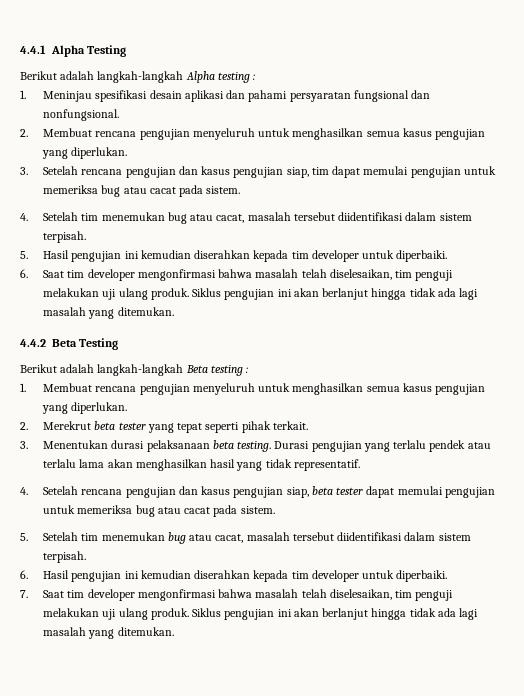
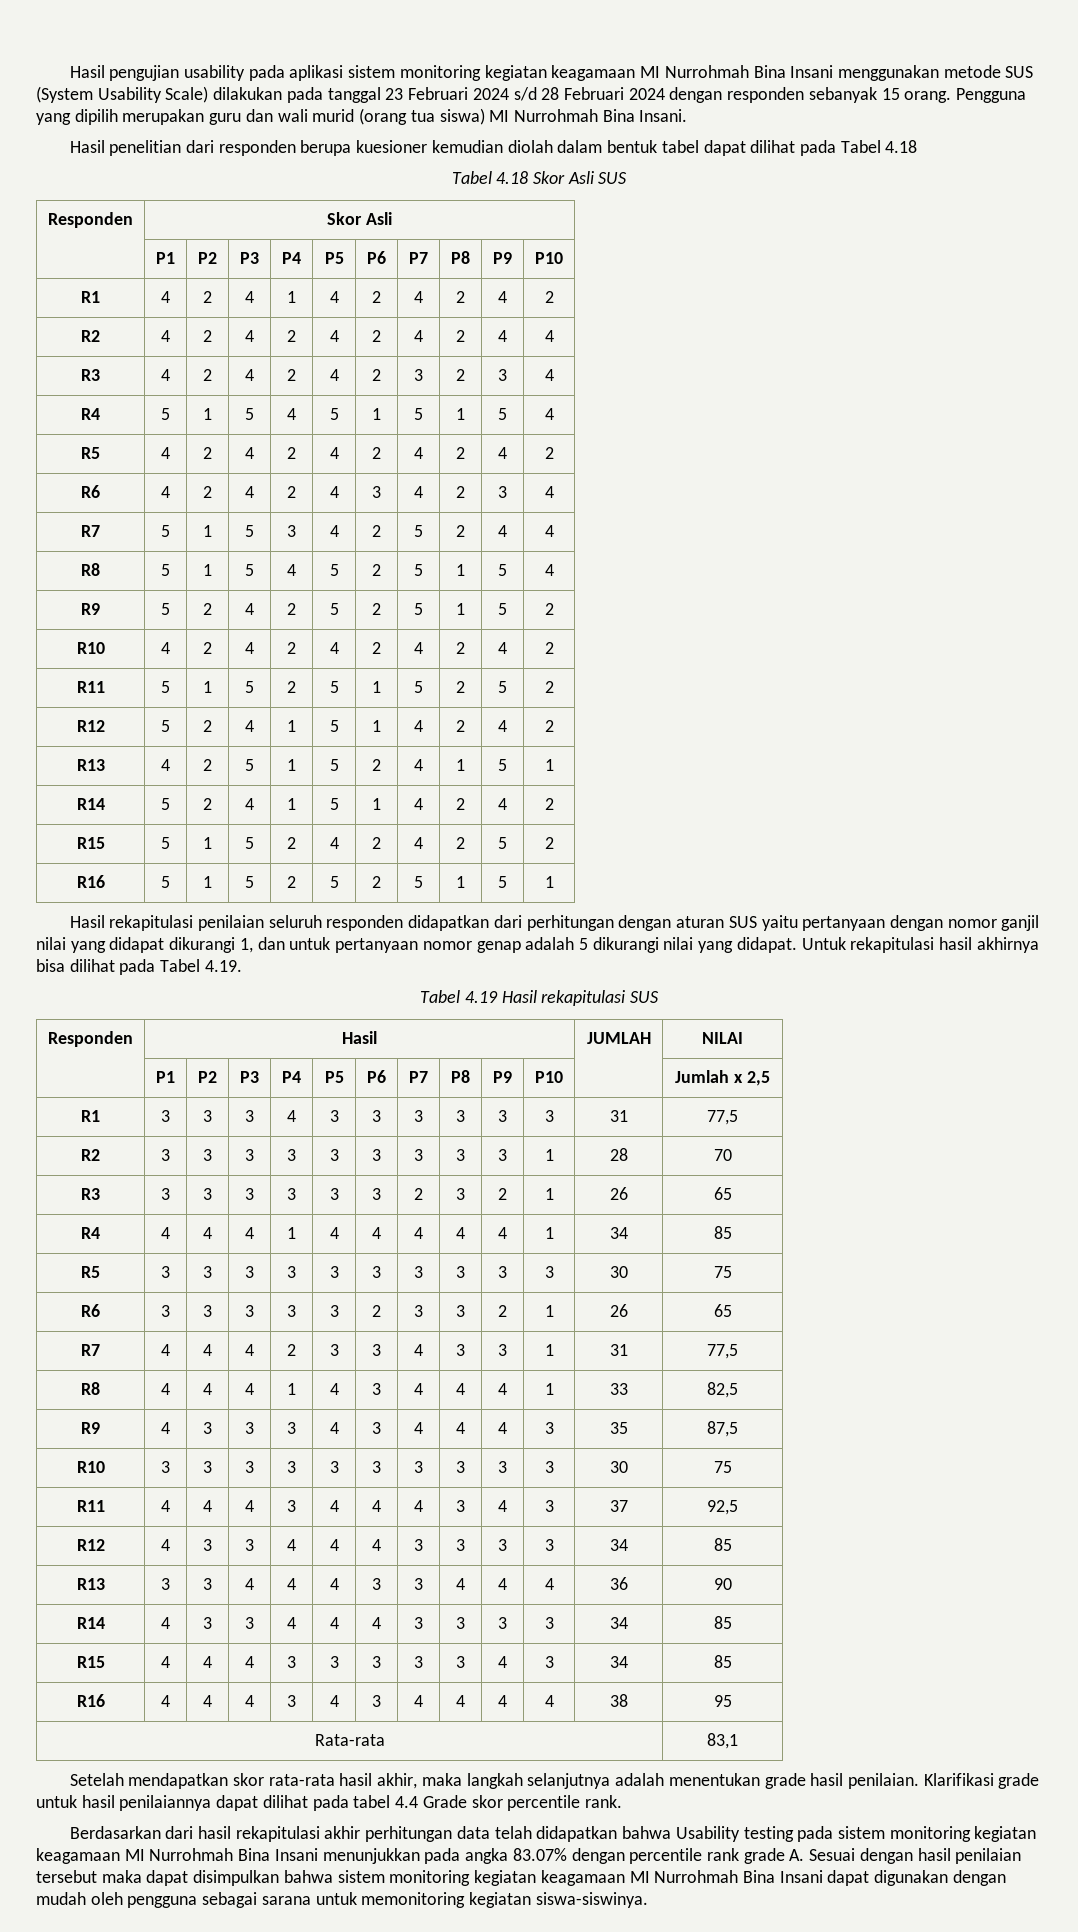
- 4.4.1 Alpha Testing
- Berikut adalah langkah-langkah Alpha testing :
- 1. Meninjau spesifikasi desain aplikasi dan pahami persyaratan fungsional dan nonfungsional.
- 2. Membuat rencana pengujian menyeluruh untuk menghasilkan semua kasus pengujian yang diperlukan.
- 3. Setelah rencana pengujian dan kasus pengujian siap, tim dapat memulai pengujian untuk memeriksa bug atau cacat pada sistem.
- 4. Setelah tim menemukan bug atau cacat, masalah tersebut diidentifikasi dalam sistem terpisah.
- 5. Hasil pengujian ini kemudian diserahkan kepada tim developer untuk diperbaiki.
- 6. Saat tim developer mengonfirmasi bahwa masalah telah diselesaikan, tim penguji melakukan uji ulang produk. Siklus pengujian ini akan berlanjut hingga tidak ada lagi masalah yang ditemukan.
- 4.4.2 Beta Testing
- Berikut adalah langkah-langkah Beta testing :
- 1. Membuat rencana pengujian menyeluruh untuk menghasilkan semua kasus pengujian yang diperlukan.
- 2. Merekrut beta tester yang tepat seperti pihak terkait.
- 3. Menentukan durasi pelaksanaan beta testing. Durasi pengujian yang terlalu pendek atau terlalu lama akan menghasilkan hasil yang tidak representatif.
- 4. Setelah rencana pengujian dan kasus pengujian siap, beta tester dapat memulai pengujian untuk memeriksa bug atau cacat pada sistem.
- 5. Setelah tim menemukan bug atau cacat, masalah tersebut diidentifikasi dalam sistem terpisah.
- 6. Hasil pengujian ini kemudian diserahkan kepada tim developer untuk diperbaiki.
- 7. Saat tim developer mengonfirmasi bahwa masalah telah diselesaikan, tim penguji melakukan uji ulang produk. Siklus pengujian ini akan berlanjut hingga tidak ada lagi masalah yang ditemukan.
+ Hasil pengujian usability pada aplikasi sistem monitoring kegiatan keagamaan MI Nurrohmah Bina Insani menggunakan metode SUS (System Usability Scale) dilakukan pada tanggal 23 Februari 2024 s/d 28 Februari 2024 dengan responden sebanyak 15 orang. Pengguna yang dipilih merupakan guru dan wali murid (orang tua siswa) MI Nurrohmah Bina Insani.
+ Hasil penelitian dari responden berupa kuesioner kemudian diolah dalam bentuk tabel dapat dilihat pada Tabel 4.18
+ Tabel 4.18 Skor Asli SUS
+ Responden | Skor Asli
+ | P1 | P2 | P3 | P4 | P5 | P6 | P7 | P8 | P9 | P10
+ R1 | 4 | 2 | 4 | 1 | 4 | 2 | 4 | 2 | 4 | 2
+ R2 | 4 | 2 | 4 | 2 | 4 | 2 | 4 | 2 | 4 | 4
+ R3 | 4 | 2 | 4 | 2 | 4 | 2 | 3 | 2 | 3 | 4
+ R4 | 5 | 1 | 5 | 4 | 5 | 1 | 5 | 1 | 5 | 4
+ R5 | 4 | 2 | 4 | 2 | 4 | 2 | 4 | 2 | 4 | 2
+ R6 | 4 | 2 | 4 | 2 | 4 | 3 | 4 | 2 | 3 | 4
+ R7 | 5 | 1 | 5 | 3 | 4 | 2 | 5 | 2 | 4 | 4
+ R8 | 5 | 1 | 5 | 4 | 5 | 2 | 5 | 1 | 5 | 4
+ R9 | 5 | 2 | 4 | 2 | 5 | 2 | 5 | 1 | 5 | 2
+ R10 | 4 | 2 | 4 | 2 | 4 | 2 | 4 | 2 | 4 | 2
+ R11 | 5 | 1 | 5 | 2 | 5 | 1 | 5 | 2 | 5 | 2
+ R12 | 5 | 2 | 4 | 1 | 5 | 1 | 4 | 2 | 4 | 2
+ R13 | 4 | 2 | 5 | 1 | 5 | 2 | 4 | 1 | 5 | 1
+ R14 | 5 | 2 | 4 | 1 | 5 | 1 | 4 | 2 | 4 | 2
+ R15 | 5 | 1 | 5 | 2 | 4 | 2 | 4 | 2 | 5 | 2
+ R16 | 5 | 1 | 5 | 2 | 5 | 2 | 5 | 1 | 5 | 1
+ Hasil rekapitulasi penilaian seluruh responden didapatkan dari perhitungan dengan aturan SUS yaitu pertanyaan dengan nomor ganjil nilai yang didapat dikurangi 1, dan untuk pertanyaan nomor genap adalah 5 dikurangi nilai yang didapat. Untuk rekapitulasi hasil akhirnya bisa dilihat pada Tabel 4.19.
+ Tabel 4.19 Hasil rekapitulasi SUS
+ Responden | Hasil | JUMLAH | NILAI
+ | P1 | P2 | P3 | P4 | P5 | P6 | P7 | P8 | P9 | P10 | | Jumlah x 2,5
+ R1 | 3 | 3 | 3 | 4 | 3 | 3 | 3 | 3 | 3 | 3 | 31 | 77,5
+ R2 | 3 | 3 | 3 | 3 | 3 | 3 | 3 | 3 | 3 | 1 | 28 | 70
+ R3 | 3 | 3 | 3 | 3 | 3 | 3 | 2 | 3 | 2 | 1 | 26 | 65
+ R4 | 4 | 4 | 4 | 1 | 4 | 4 | 4 | 4 | 4 | 1 | 34 | 85
+ R5 | 3 | 3 | 3 | 3 | 3 | 3 | 3 | 3 | 3 | 3 | 30 | 75
+ R6 | 3 | 3 | 3 | 3 | 3 | 2 | 3 | 3 | 2 | 1 | 26 | 65
+ R7 | 4 | 4 | 4 | 2 | 3 | 3 | 4 | 3 | 3 | 1 | 31 | 77,5
+ R8 | 4 | 4 | 4 | 1 | 4 | 3 | 4 | 4 | 4 | 1 | 33 | 82,5
+ R9 | 4 | 3 | 3 | 3 | 4 | 3 | 4 | 4 | 4 | 3 | 35 | 87,5
+ R10 | 3 | 3 | 3 | 3 | 3 | 3 | 3 | 3 | 3 | 3 | 30 | 75
+ R11 | 4 | 4 | 4 | 3 | 4 | 4 | 4 | 3 | 4 | 3 | 37 | 92,5
+ R12 | 4 | 3 | 3 | 4 | 4 | 4 | 3 | 3 | 3 | 3 | 34 | 85
+ R13 | 3 | 3 | 4 | 4 | 4 | 3 | 3 | 4 | 4 | 4 | 36 | 90
+ R14 | 4 | 3 | 3 | 4 | 4 | 4 | 3 | 3 | 3 | 3 | 34 | 85
+ R15 | 4 | 4 | 4 | 3 | 3 | 3 | 3 | 3 | 4 | 3 | 34 | 85
+ R16 | 4 | 4 | 4 | 3 | 4 | 3 | 4 | 4 | 4 | 4 | 38 | 95
+ Rata-rata | 83,1
+ Setelah mendapatkan skor rata-rata hasil akhir, maka langkah selanjutnya adalah menentukan grade hasil penilaian. Klarifikasi grade untuk hasil penilaiannya dapat dilihat pada tabel 4.4 Grade skor percentile rank.
+ Berdasarkan dari hasil rekapitulasi akhir perhitungan data telah didapatkan bahwa Usability testing pada sistem monitoring kegiatan keagamaan MI Nurrohmah Bina Insani menunjukkan pada angka 83.07% dengan percentile rank grade A. Sesuai dengan hasil penilaian tersebut maka dapat disimpulkan bahwa sistem monitoring kegiatan keagamaan MI Nurrohmah Bina Insani dapat digunakan dengan mudah oleh pengguna sebagai sarana untuk memonitoring kegiatan siswa-siswinya.

